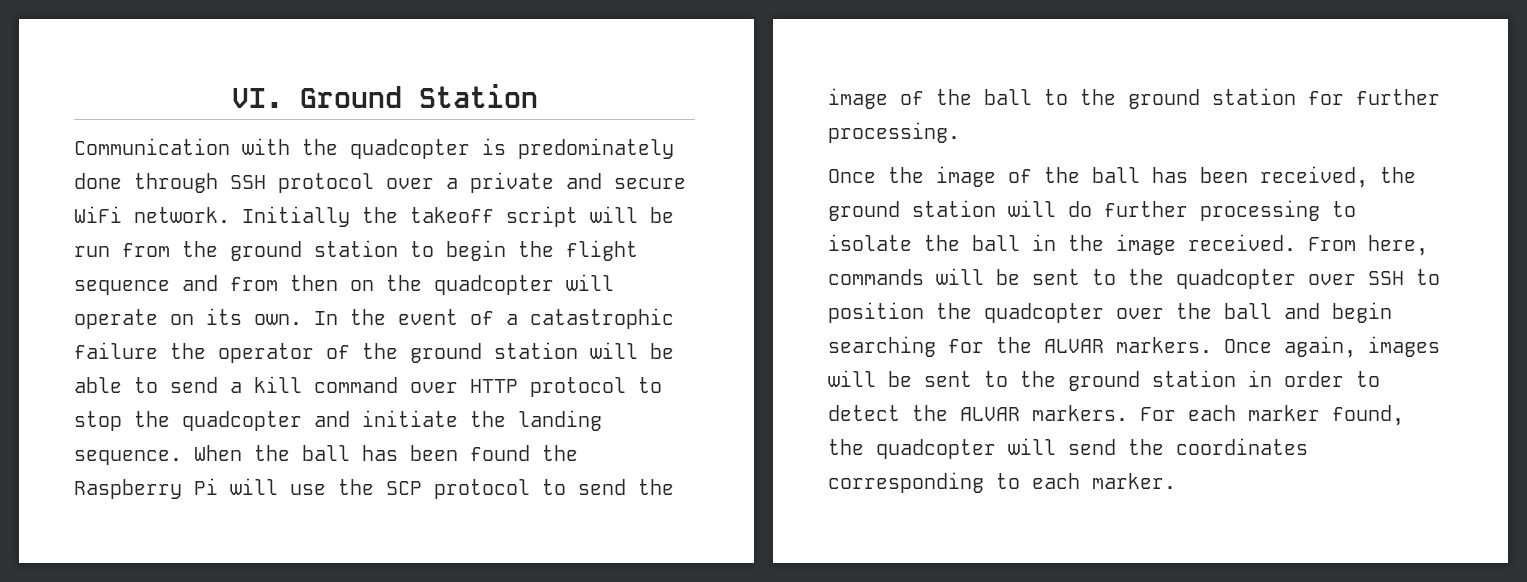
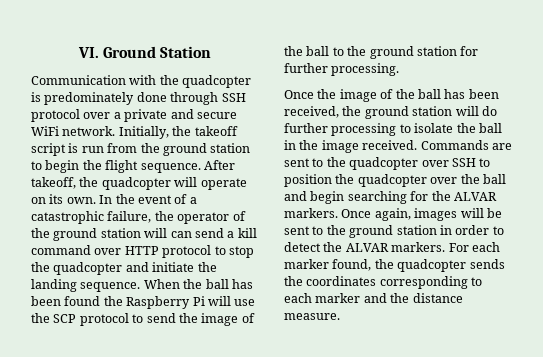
- Initially the takeoff script will be run from the ground station to begin the flight sequence and from then on the quadcopter will operate on its own.
+ Initially, the takeoff script is run from the ground station to begin the flight sequence. After takeoff, the quadcopter will operate on its own.
- In the event of a catastrophic failure the operator of the ground station will be able to send a kill command over HTTP protocol to stop the quadcopter and initiate the landing sequence.
+ In the event of a catastrophic failure, the operator of the ground station will can send a kill command over HTTP protocol to stop the quadcopter and initiate the landing sequence.
- From here, commands will be sent to the quadcopter over SSH to position the quadcopter over the ball and begin searching for the ALVAR markers.
+ Commands are sent to the quadcopter over SSH to position the quadcopter over the ball and begin searching for the ALVAR markers.
- For each marker found, the quadcopter will send the coordinates corresponding to each marker.
+ For each marker found, the quadcopter sends the coordinates corresponding to each marker and the distance measure.

